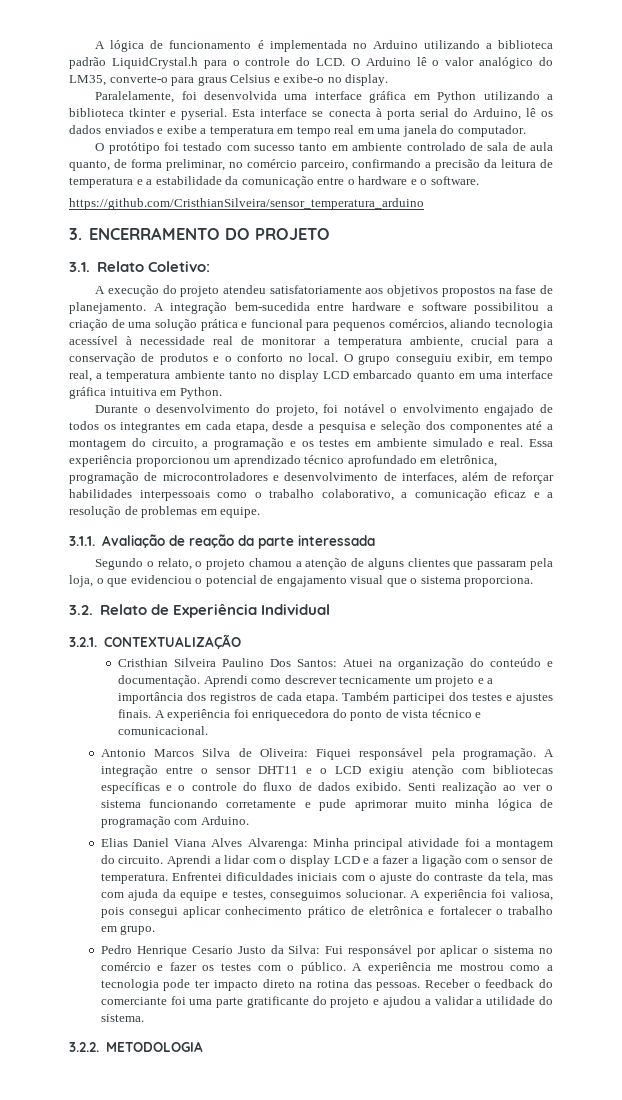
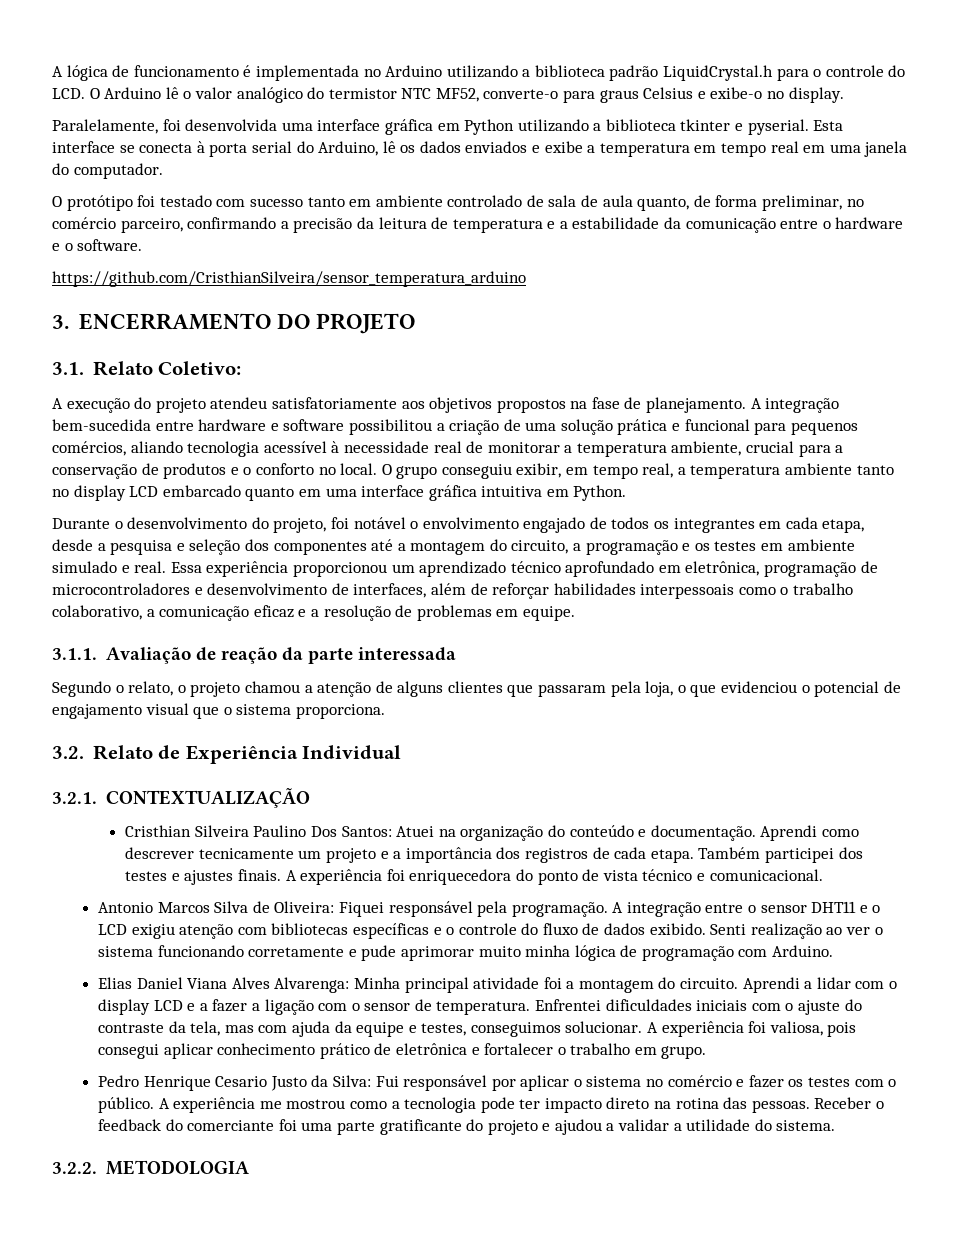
- A lógica de funcionamento é implementada no Arduino utilizando a biblioteca padrão LiquidCrystal.h para o controle do LCD. O Arduino lê o valor analógico do LM35, converte-o para graus Celsius e exibe-o no display.
+ A lógica de funcionamento é implementada no Arduino utilizando a biblioteca padrão LiquidCrystal.h para o controle do LCD. O Arduino lê o valor analógico do termistor NTC MF52, converte-o para graus Celsius e exibe-o no display.

